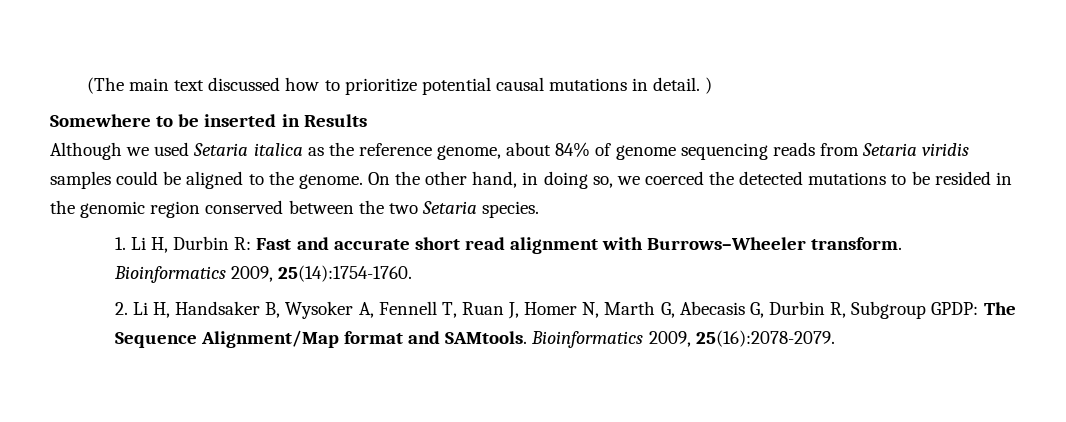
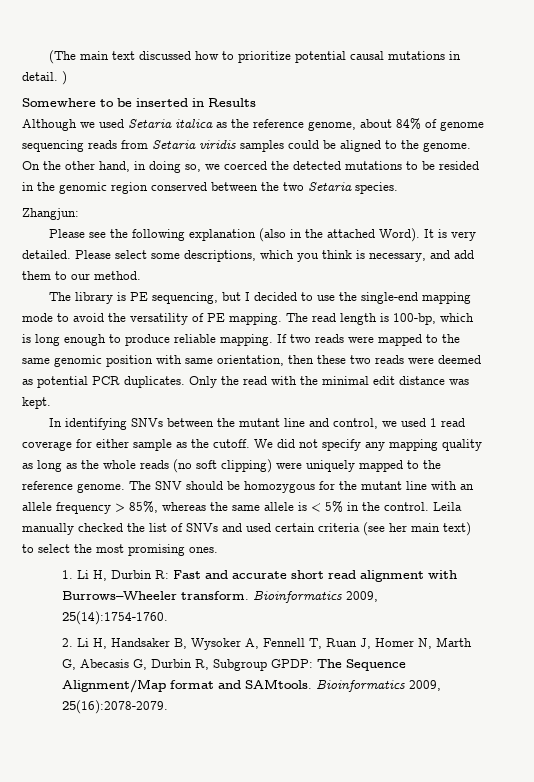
+ Zhangjun:
+ Please see the following explanation (also in the attached Word). It is very detailed. Please select some descriptions, which you think is necessary, and add them to our method.
+ The library is PE sequencing, but I decided to use the single-end mapping mode to avoid the versatility of PE mapping. The read length is 100-bp, which is long enough to produce reliable mapping. If two reads were mapped to the same genomic position with same orientation, then these two reads were deemed as potential PCR duplicates. Only the read with the minimal edit distance was kept.
+ In identifying SNVs between the mutant line and control, we used 1 read coverage for either sample as the cutoff. We did not specify any mapping quality as long as the whole reads (no soft clipping) were uniquely mapped to the reference genome. The SNV should be homozygous for the mutant line with an allele frequency > 85%, whereas the same allele is < 5% in the control. Leila manually checked the list of SNVs and used certain criteria (see her main text) to select the most promising ones.

